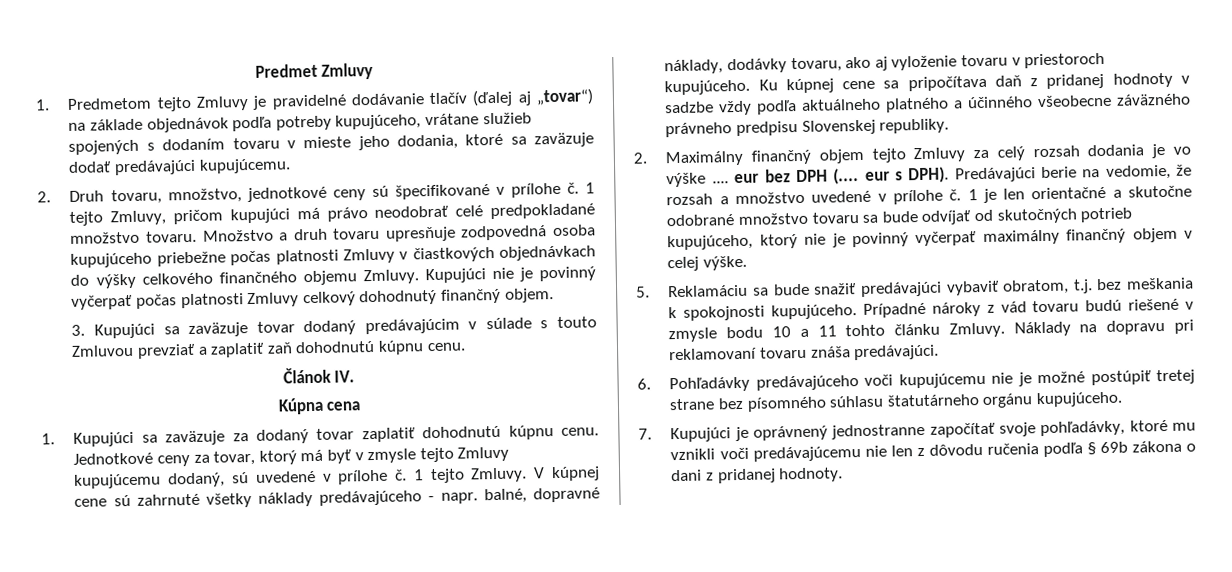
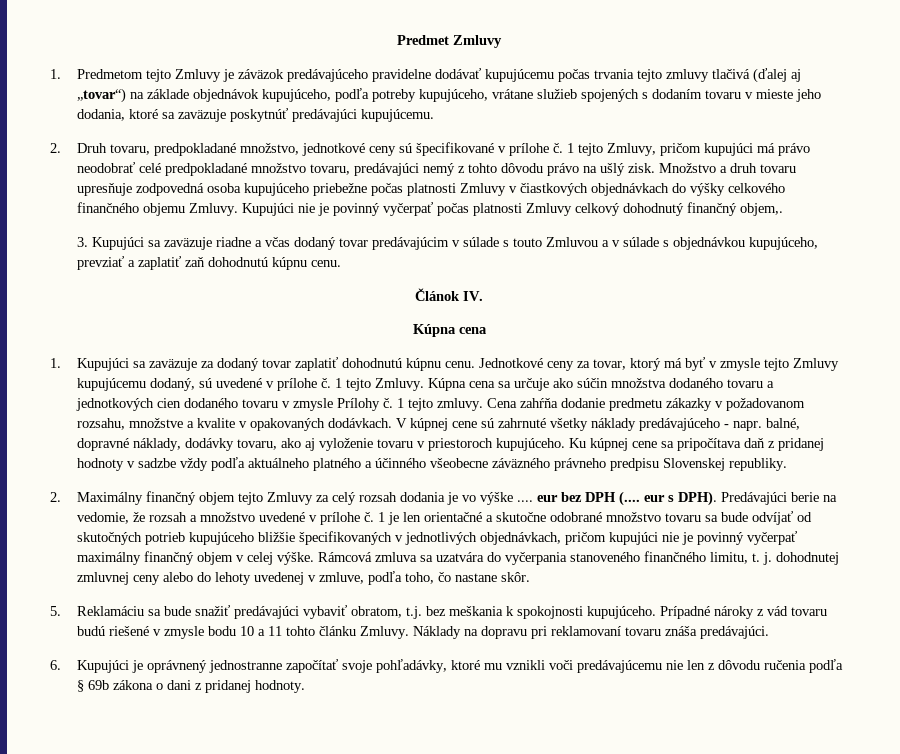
- 1. Predmetom tejto Zmluvy je pravidelné dodávanie tlačív (ďalej aj „tovar“) na základe objednávok podľa potreby kupujúceho, vrátane služieb spojených s dodaním tovaru v mieste jeho dodania, ktoré sa zaväzuje dodať predávajúci kupujúcemu.
+ 1. Predmetom tejto Zmluvy je záväzok predávajúceho pravidelne dodávať kupujúcemu počas trvania tejto zmluvy tlačivá (ďalej aj „tovar“) na základe objednávok kupujúceho, podľa potreby kupujúceho, vrátane služieb spojených s dodaním tovaru v mieste jeho dodania, ktoré sa zaväzuje poskytnúť predávajúci kupujúcemu.
- 2. Druh tovaru, množstvo, jednotkové ceny sú špecifikované v prílohe č.
+ 2. Druh tovaru, predpokladané množstvo, jednotkové ceny sú špecifikované v prílohe č.
- 1 tejto Zmluvy, pričom kupujúci má právo neodobrať celé predpokladané množstvo tovaru.
+ 1 tejto Zmluvy, pričom kupujúci má právo neodobrať celé predpokladané množstvo tovaru, predávajúci nemý z tohto dôvodu právo na ušlý zisk.
- Kupujúci nie je povinný vyčerpať počas platnosti Zmluvy celkový dohodnutý finančný objem.
+ Kupujúci nie je povinný vyčerpať počas platnosti Zmluvy celkový dohodnutý finančný objem,.
- 3. Kupujúci sa zaväzuje tovar dodaný predávajúcim v súlade s touto Zmluvou prevziať a zaplatiť zaň dohodnutú kúpnu cenu.
+ 3. Kupujúci sa zaväzuje riadne a včas dodaný tovar predávajúcim v súlade s touto Zmluvou a v súlade s objednávkou kupujúceho, prevziať a zaplatiť zaň dohodnutú kúpnu cenu.
+ Kúpna cena sa určuje ako súčin množstva dodaného tovaru a jednotkových cien dodaného tovaru v zmysle Prílohy č. 1 tejto zmluvy. Cena zahŕňa dodanie predmetu zákazky v požadovanom rozsahu, množstve a kvalite v opakovaných dodávkach.
- 1 je len orientačné a skutočne odobrané množstvo tovaru sa bude odvíjať od skutočných potrieb kupujúceho, ktorý nie je povinný vyčerpať maximálny finančný objem v celej výške.
+ 1 je len orientačné a skutočne odobrané množstvo tovaru sa bude odvíjať od skutočných potrieb kupujúceho bližšie špecifikovaných v jednotlivých objednávkach, pričom kupujúci nie je povinný vyčerpať maximálny finančný objem v celej výške. Rámcová zmluva sa uzatvára do vyčerpania stanoveného finančného limitu, t. j. dohodnutej zmluvnej ceny alebo do lehoty uvedenej v zmluve, podľa toho, čo nastane skôr.
- 6. Pohľadávky predávajúceho voči kupujúcemu nie je možné postúpiť tretej strane bez písomného súhlasu štatutárneho orgánu kupujúceho.
- 7. Kupujúci je oprávnený jednostranne započítať svoje pohľadávky, ktoré mu vznikli voči predávajúcemu nie len z dôvodu ručenia podľa § 69b zákona o dani z pridanej hodnoty.
+ 6. Kupujúci je oprávnený jednostranne započítať svoje pohľadávky, ktoré mu vznikli voči predávajúcemu nie len z dôvodu ručenia podľa § 69b zákona o dani z pridanej hodnoty.

